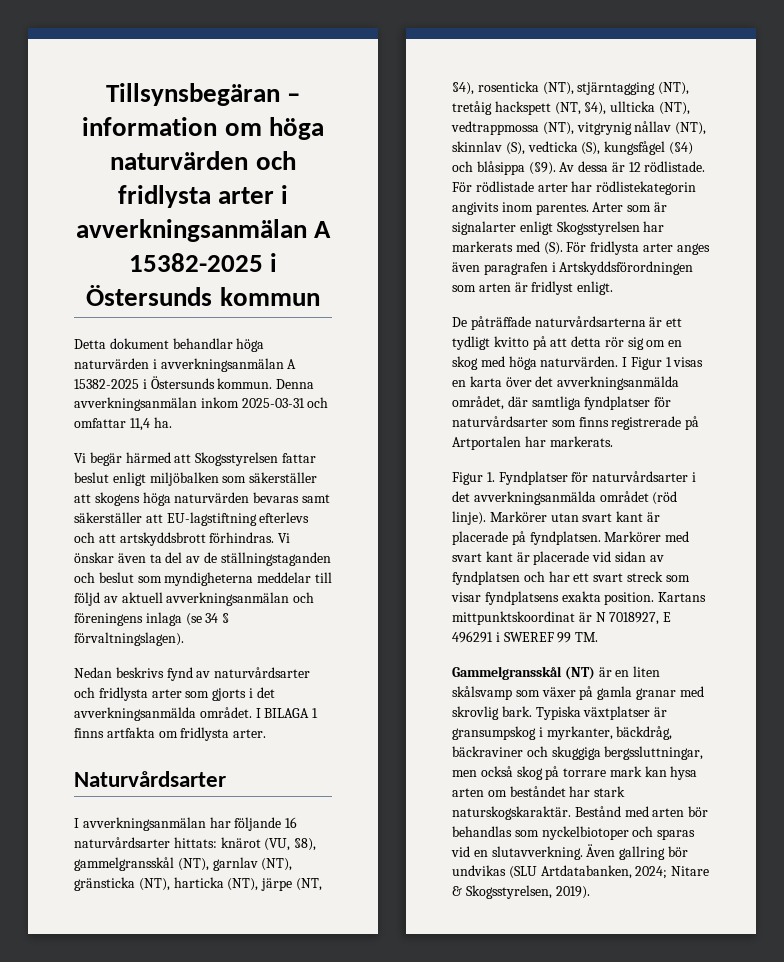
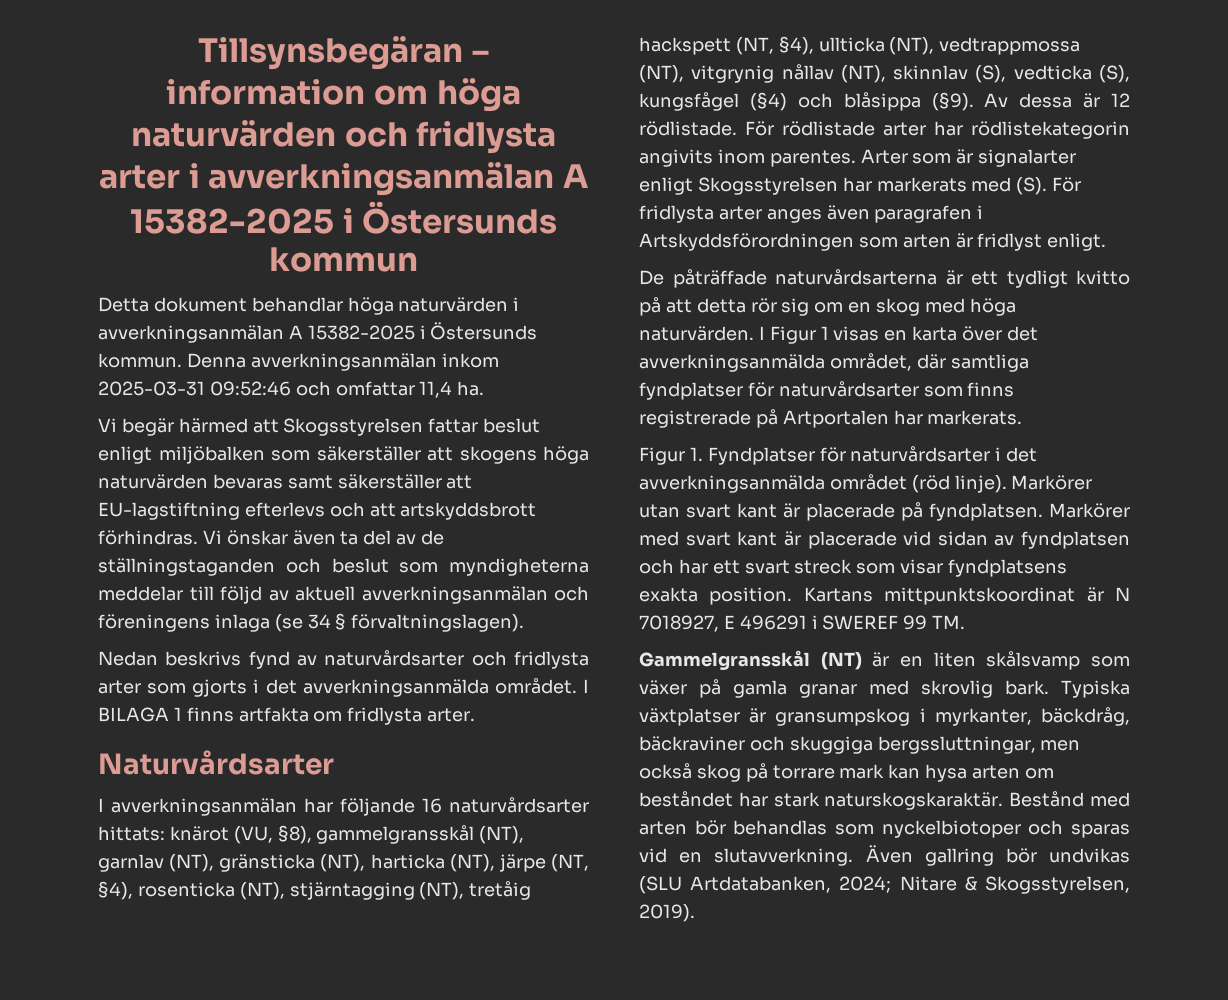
- Denna avverkningsanmälan inkom 2025-03-31 och omfattar 11,4 ha.
+ Denna avverkningsanmälan inkom 2025-03-31 09:52:46 och omfattar 11,4 ha.

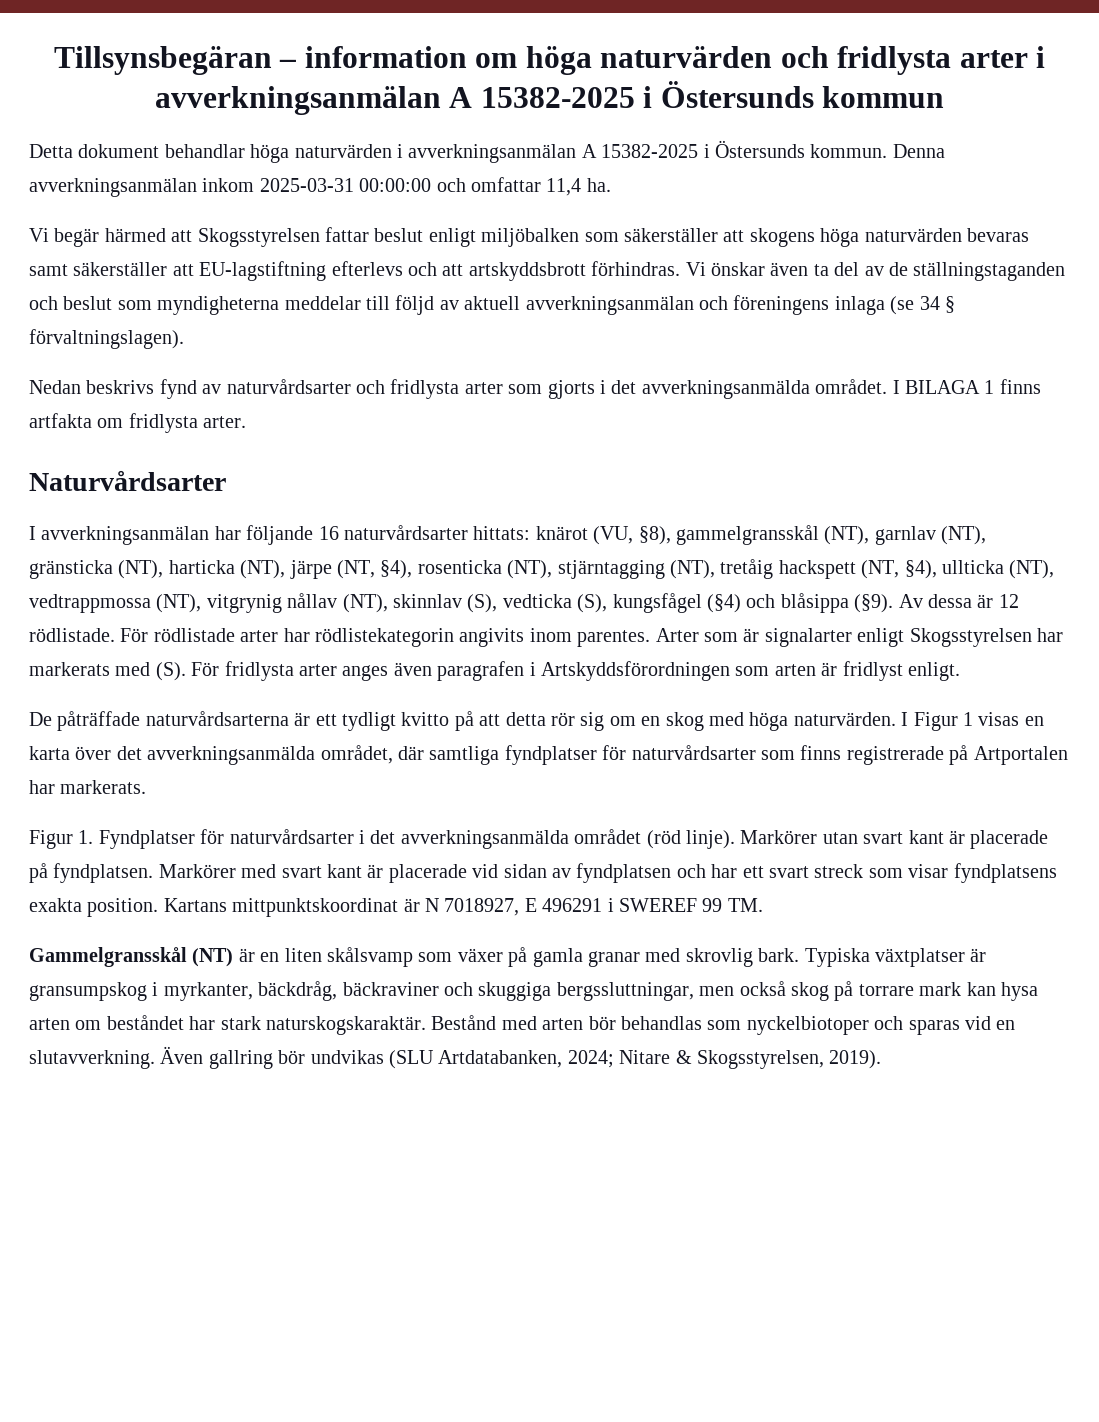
- Denna avverkningsanmälan inkom 2025-03-31 09:52:46 och omfattar 11,4 ha.
+ Denna avverkningsanmälan inkom 2025-03-31 00:00:00 och omfattar 11,4 ha.

